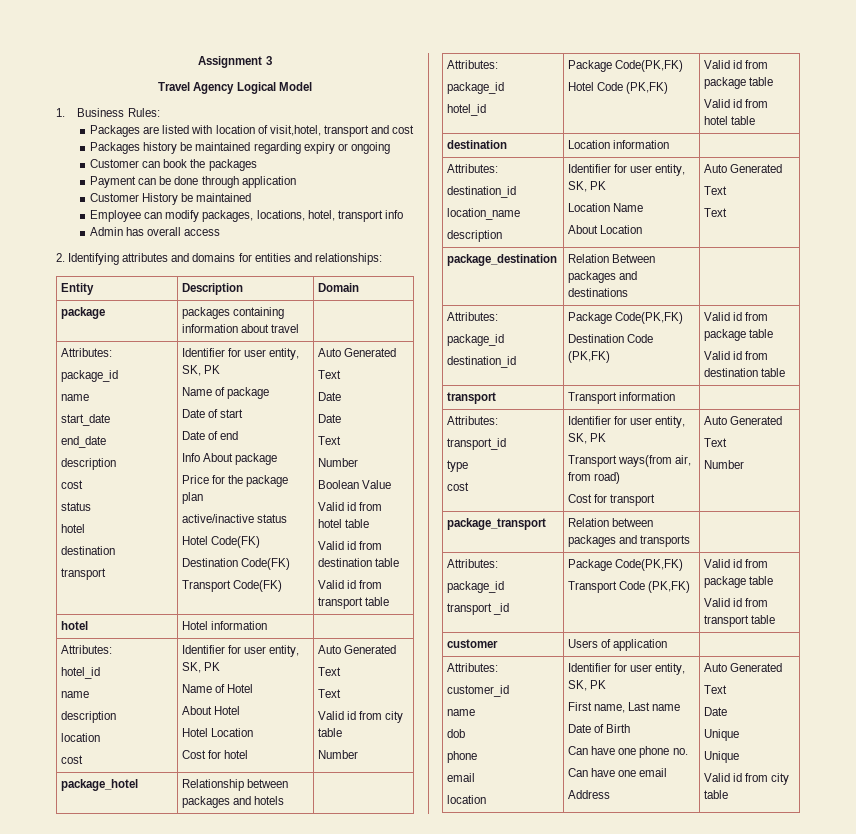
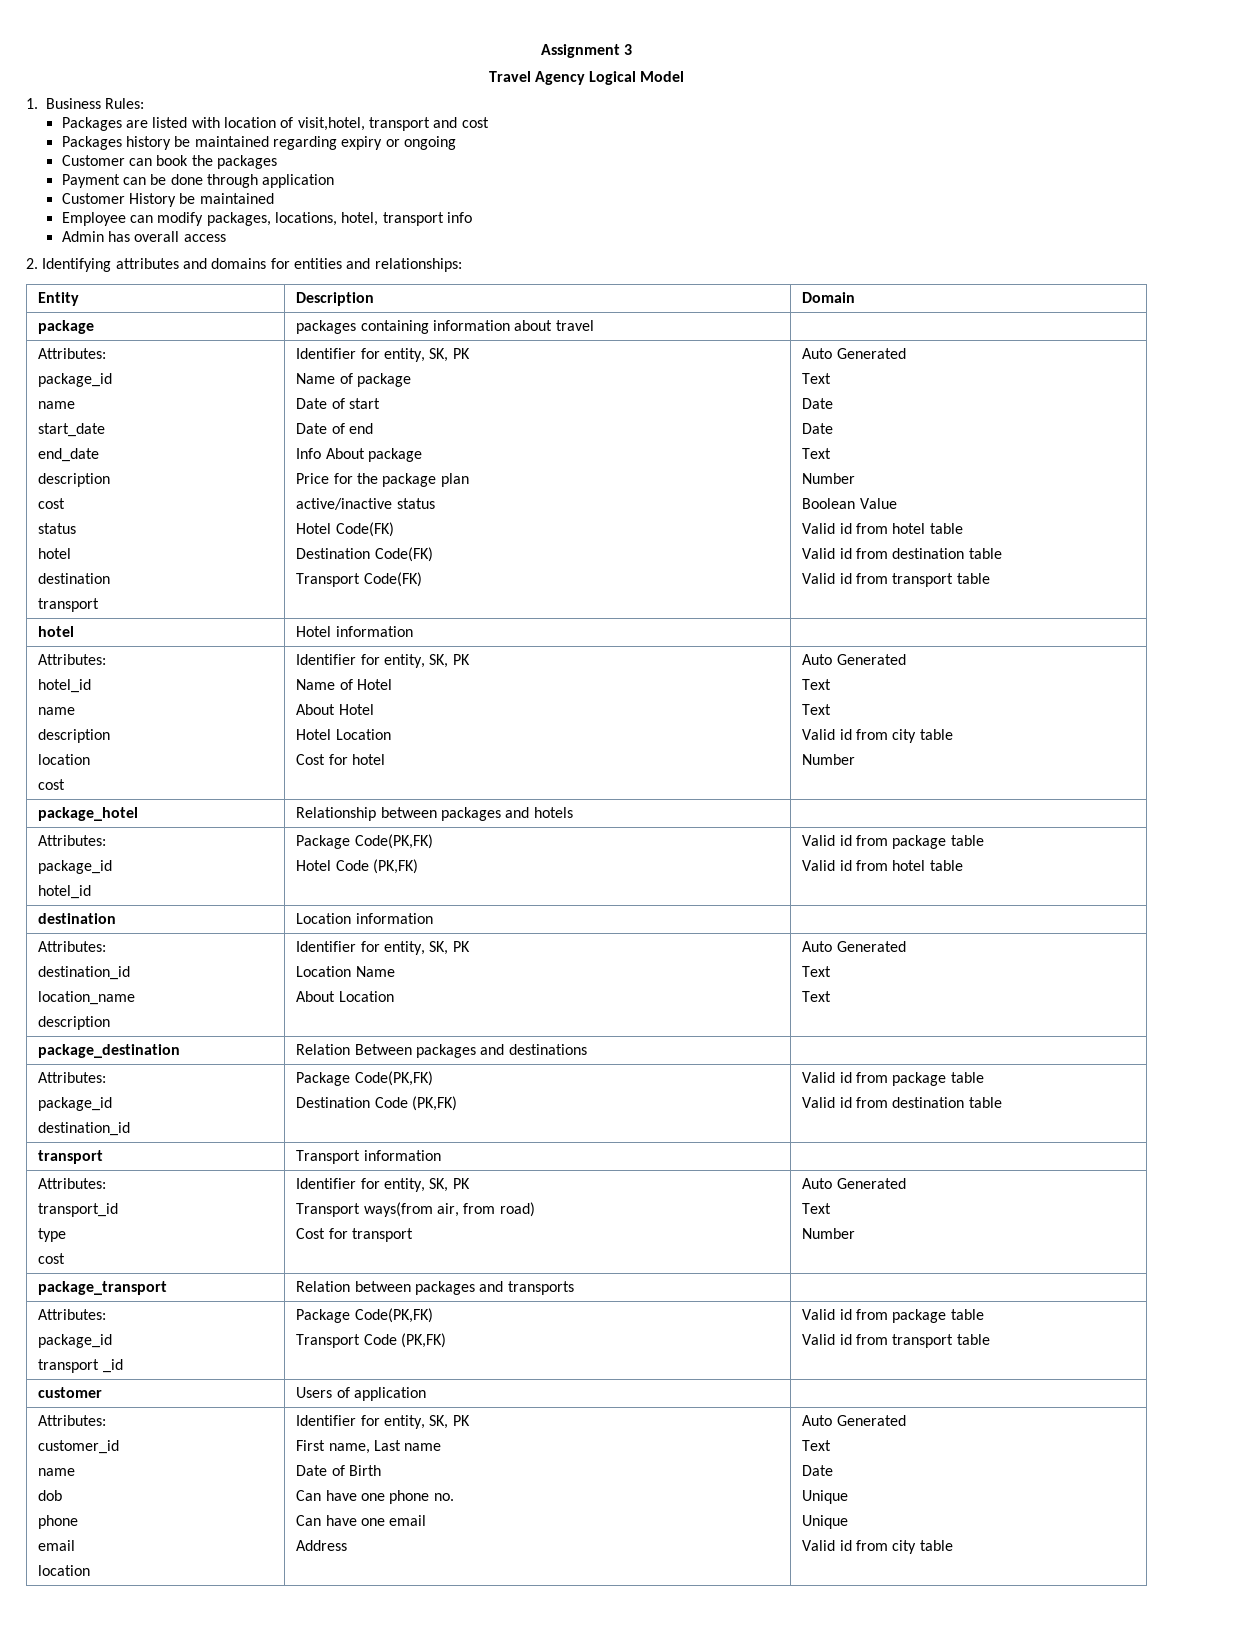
- transport | Identifier for user entity, SK, PK
+ transport | Identifier for entity, SK, PK
  hotel | Hotel information |
  Attributes:
  hotel_id
  name
  description
  location
- cost | Identifier for user entity, SK, PK
+ cost | Identifier for entity, SK, PK
  destination | Location information |
  Attributes:
  destination_id
  location_name
- description | Identifier for user entity, SK, PK
+ description | Identifier for entity, SK, PK
  transport | Transport information |
  Attributes:
  transport_id
  type
- cost | Identifier for user entity, SK, PK
+ cost | Identifier for entity, SK, PK
- location | Identifier for user entity, SK, PK
+ location | Identifier for entity, SK, PK

